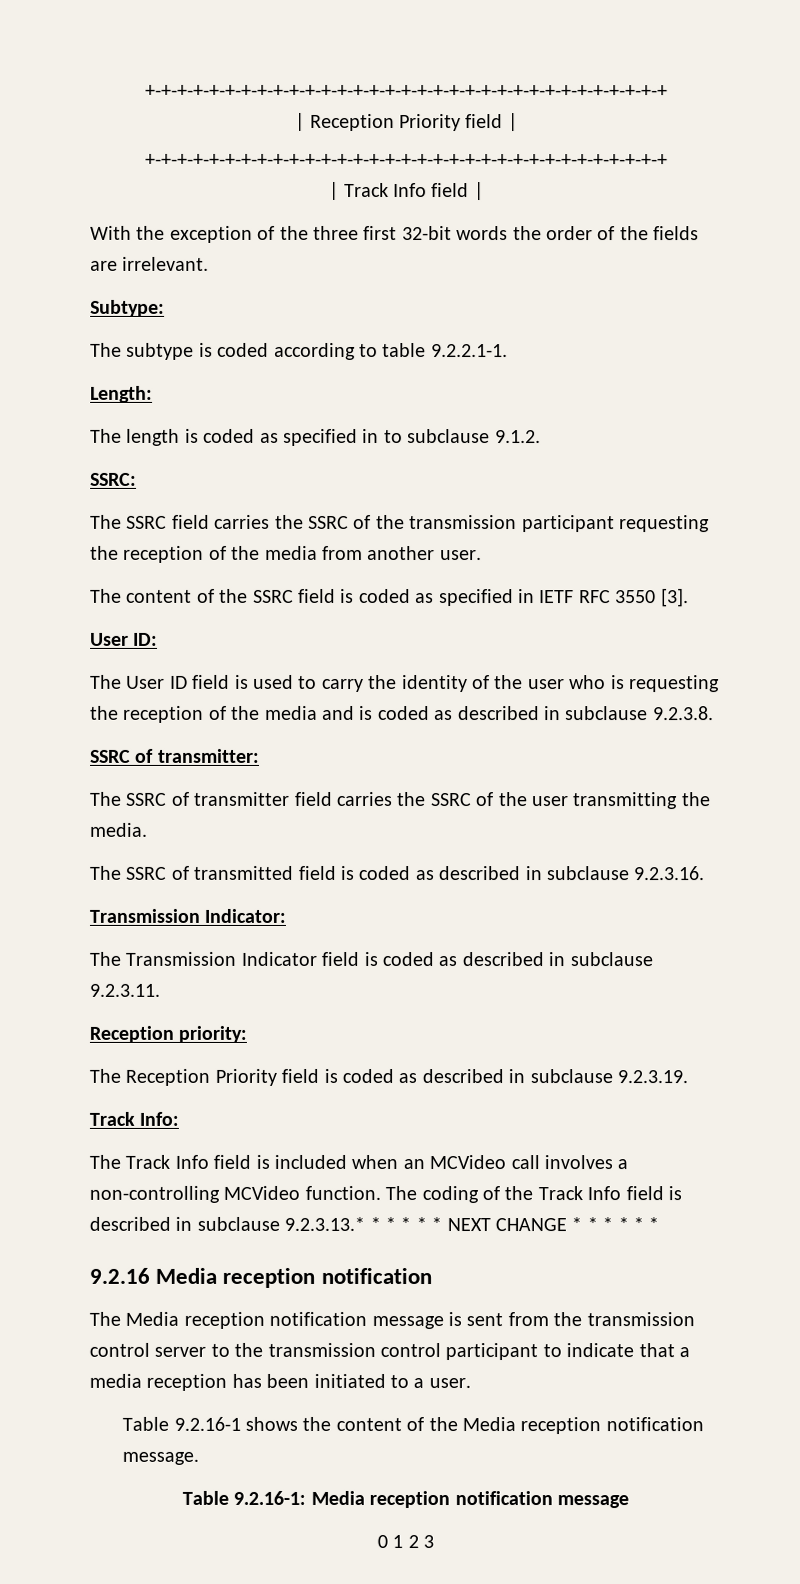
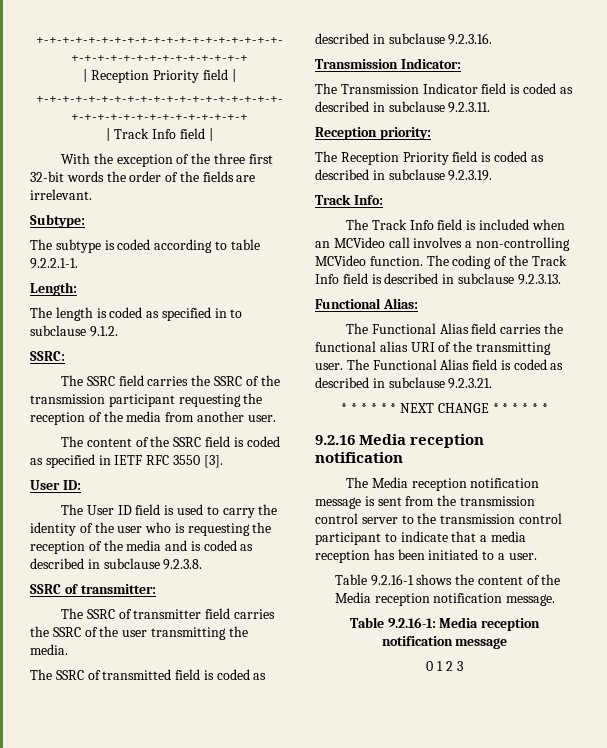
- The coding of the Track Info field is described in subclause 9.2.3.13.* * * * * * NEXT CHANGE * * * * * *
+ The coding of the Track Info field is described in subclause 9.2.3.13.
+ Functional Alias:
+ The Functional Alias field carries the functional alias URI of the transmitting user. The Functional Alias field is coded as described in subclause 9.2.3.21.
+ * * * * * * NEXT CHANGE * * * * * *

